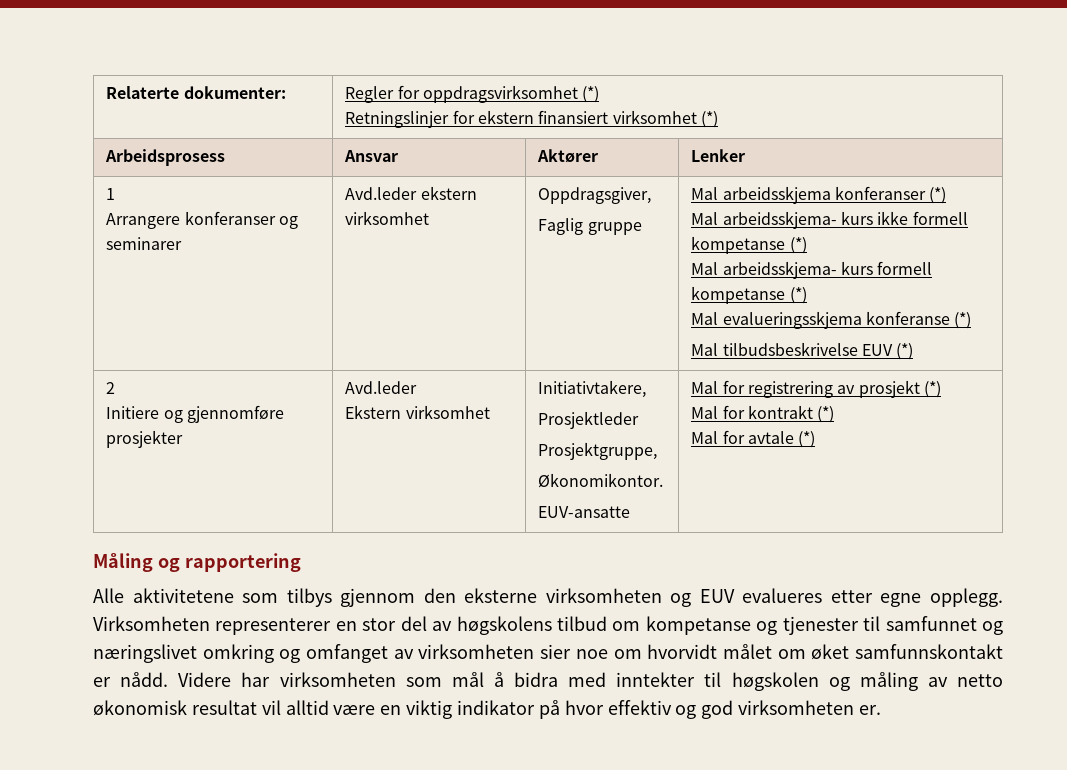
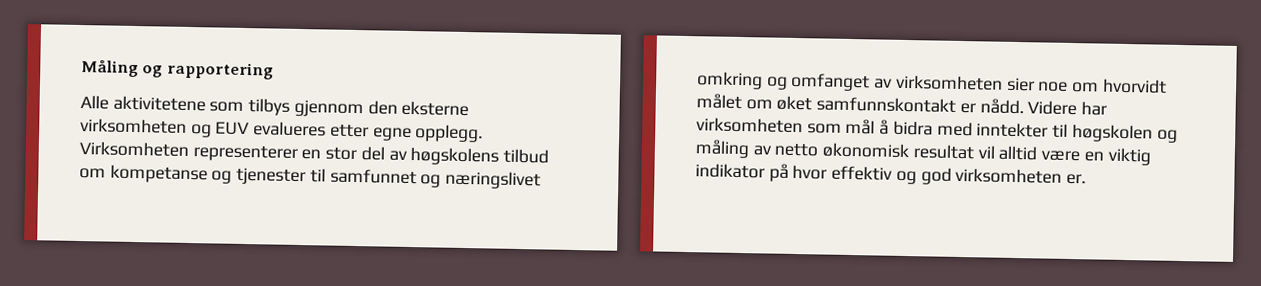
- Relaterte dokumenter: | Regler for oppdragsvirksomhet (*)
- Retningslinjer for ekstern finansiert virksomhet (*)
- Arbeidsprosess | Ansvar | Aktører | Lenker
- 1
- Arrangere konferanser og seminarer | Avd.leder ekstern virksomhet | Oppdragsgiver,
- Faglig gruppe | Mal arbeidsskjema konferanser (*)
- Mal arbeidsskjema- kurs ikke formell kompetanse (*)
- Mal arbeidsskjema- kurs formell kompetanse (*)
- Mal evalueringsskjema konferanse (*)
- Mal tilbudsbeskrivelse EUV (*)
- 2
- Initiere og gjennomføre prosjekter | Avd.leder
- Ekstern virksomhet | Initiativtakere,
- Prosjektleder
- Prosjektgruppe,
- Økonomikontor.
- EUV-ansatte | Mal for registrering av prosjekt (*)
- Mal for kontrakt (*)
- Mal for avtale (*)

